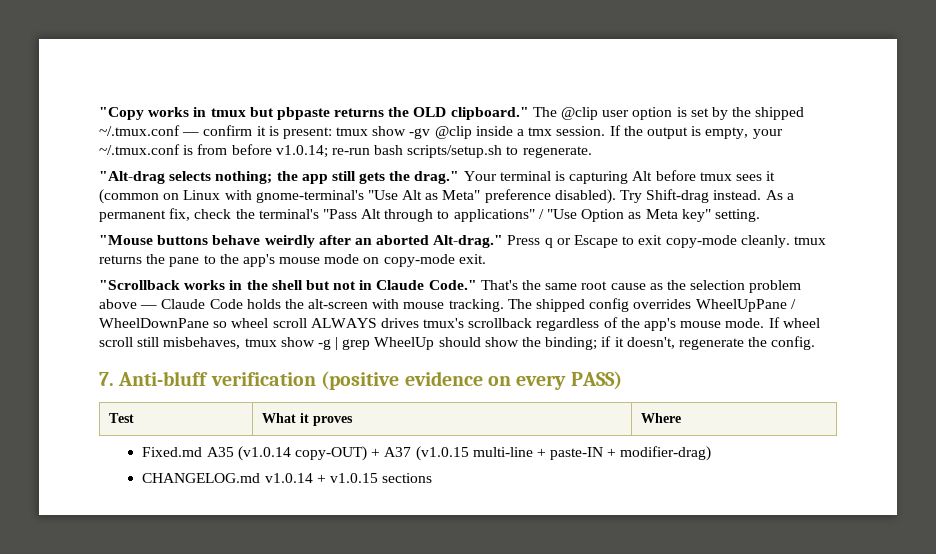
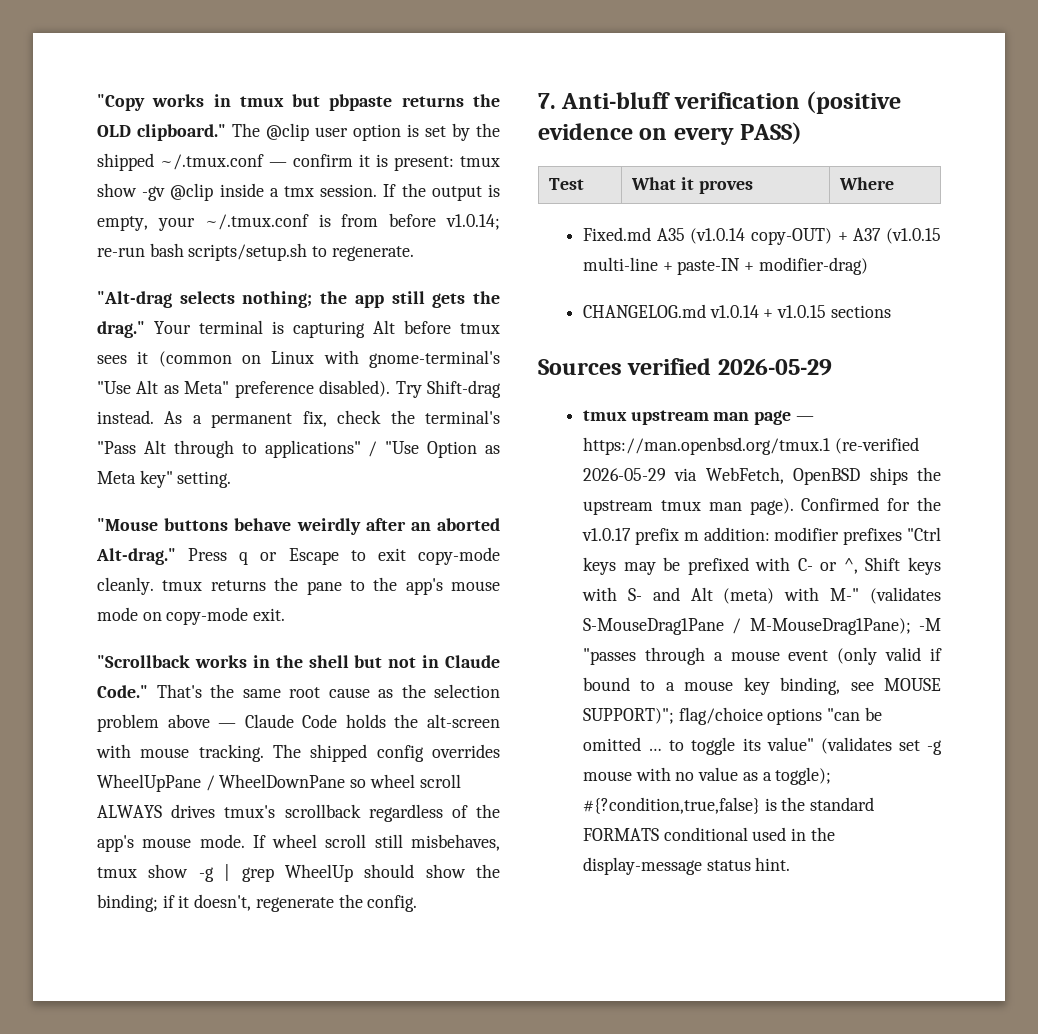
+ Sources verified 2026-05-29
+ tmux upstream man page — https://man.openbsd.org/tmux.1 (re-verified 2026-05-29 via WebFetch, OpenBSD ships the upstream tmux man page). Confirmed for the v1.0.17 prefix m addition: modifier prefixes "Ctrl keys may be prefixed with C- or ^, Shift keys with S- and Alt (meta) with M-" (validates S-MouseDrag1Pane / M-MouseDrag1Pane); -M "passes through a mouse event (only valid if bound to a mouse key binding, see MOUSE SUPPORT)"; flag/choice options "can be omitted … to toggle its value" (validates set -g mouse with no value as a toggle); #{?condition,true,false} is the standard FORMATS conditional used in the display-message status hint.

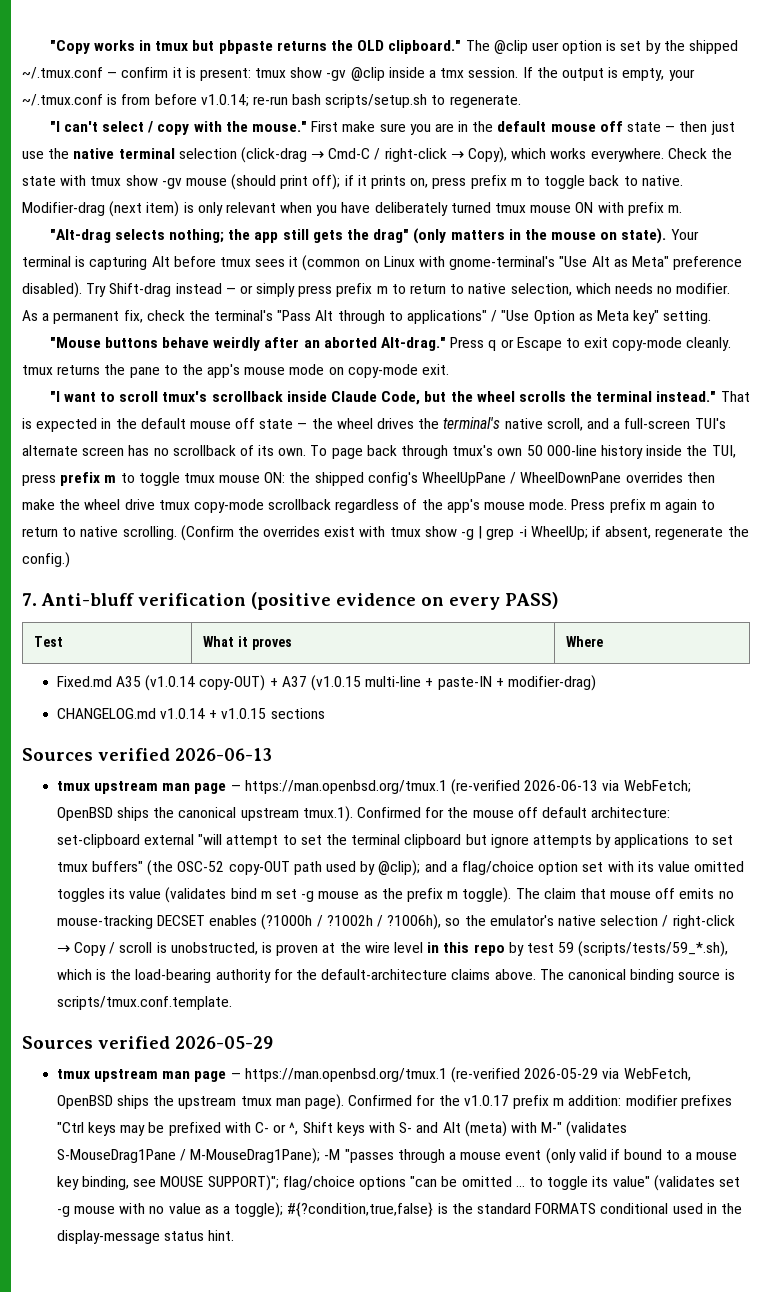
+ "I can't select / copy with the mouse." First make sure you are in the default mouse off state — then just use the native terminal selection (click-drag → Cmd-C / right-click → Copy), which works everywhere. Check the state with tmux show -gv mouse (should print off); if it prints on, press prefix m to toggle back to native. Modifier-drag (next item) is only relevant when you have deliberately turned tmux mouse ON with prefix m.
- "Alt-drag selects nothing; the app still gets the drag."
+ "Alt-drag selects nothing; the app still gets the drag" (only matters in the mouse on state).
- Try Shift-drag instead.
+ Try Shift-drag instead — or simply press prefix m to return to native selection, which needs no modifier.
- "Scrollback works in the shell but not in Claude Code." That's the same root cause as the selection problem above — Claude Code holds the alt-screen with mouse tracking. The shipped config overrides WheelUpPane / WheelDownPane so wheel scroll ALWAYS drives tmux's scrollback regardless of the app's mouse mode.
+ "I want to scroll tmux's scrollback inside Claude Code, but the wheel scrolls the terminal instead." That is expected in the default mouse off state — the wheel drives the terminal's native scroll, and a full-screen TUI's alternate screen has no scrollback of its own. To page back through tmux's own 50 000-line history inside the TUI, press prefix m to toggle tmux mouse ON: the shipped config's WheelUpPane / WheelDownPane overrides then make the wheel drive tmux copy-mode scrollback regardless of the app's mouse mode.
- If wheel scroll still misbehaves, tmux show -g | grep WheelUp should show the binding; if it doesn't, regenerate the config.
+ Press prefix m again to return to native scrolling. (Confirm the overrides exist with tmux show -g | grep -i WheelUp; if absent, regenerate the config.)
+ Sources verified 2026-06-13
+ tmux upstream man page — https://man.openbsd.org/tmux.1 (re-verified 2026-06-13 via WebFetch; OpenBSD ships the canonical upstream tmux.1). Confirmed for the mouse off default architecture: set-clipboard external "will attempt to set the terminal clipboard but ignore attempts by applications to set tmux buffers" (the OSC-52 copy-OUT path used by @clip); and a flag/choice option set with its value omitted toggles its value (validates bind m set -g mouse as the prefix m toggle). The claim that mouse off emits no mouse-tracking DECSET enables (?1000h / ?1002h / ?1006h), so the emulator's native selection / right-click → Copy / scroll is unobstructed, is proven at the wire level in this repo by test 59 (scripts/tests/59_*.sh), which is the load-bearing authority for the default-architecture claims above. The canonical binding source is scripts/tmux.conf.template.

